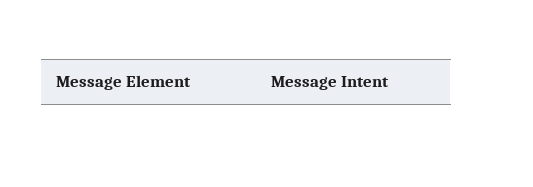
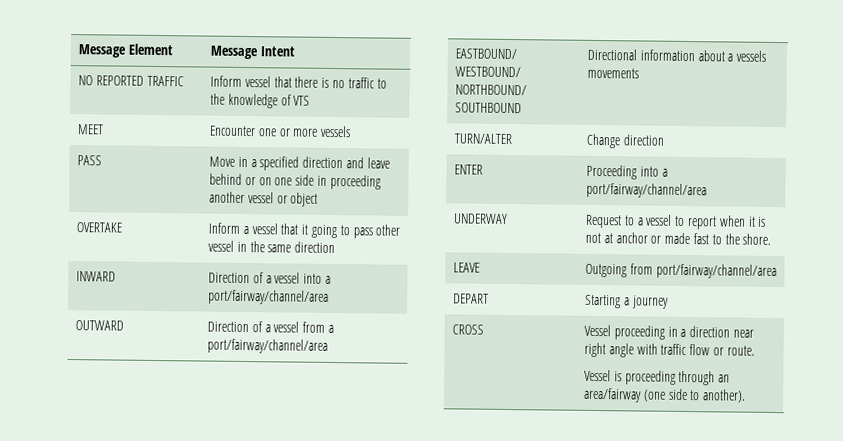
+ NO REPORTED TRAFFIC | Inform vessel that there is no traffic to the knowledge of VTS
+ MEET | Encounter one or more vessels
+ PASS | Move in a specified direction and leave behind or on one side in proceeding another vessel or object
+ OVERTAKE | Inform a vessel that it going to pass other vessel in the same direction
+ INWARD | Direction of a vessel into a port/fairway/channel/area
+ OUTWARD | Direction of a vessel from a port/fairway/channel/area
+ EASTBOUND/ WESTBOUND/ NORTHBOUND/ SOUTHBOUND | Directional information about a vessels movements
+ TURN/ALTER | Change direction
+ ENTER | Proceeding into a port/fairway/channel/area
+ UNDERWAY | Request to a vessel to report when it is not at anchor or made fast to the shore.
+ LEAVE | Outgoing from port/fairway/channel/area
+ DEPART | Starting a journey
+ CROSS | Vessel proceeding in a direction near right angle with traffic flow or route.
+ Vessel is proceeding through an area/fairway (one side to another).

